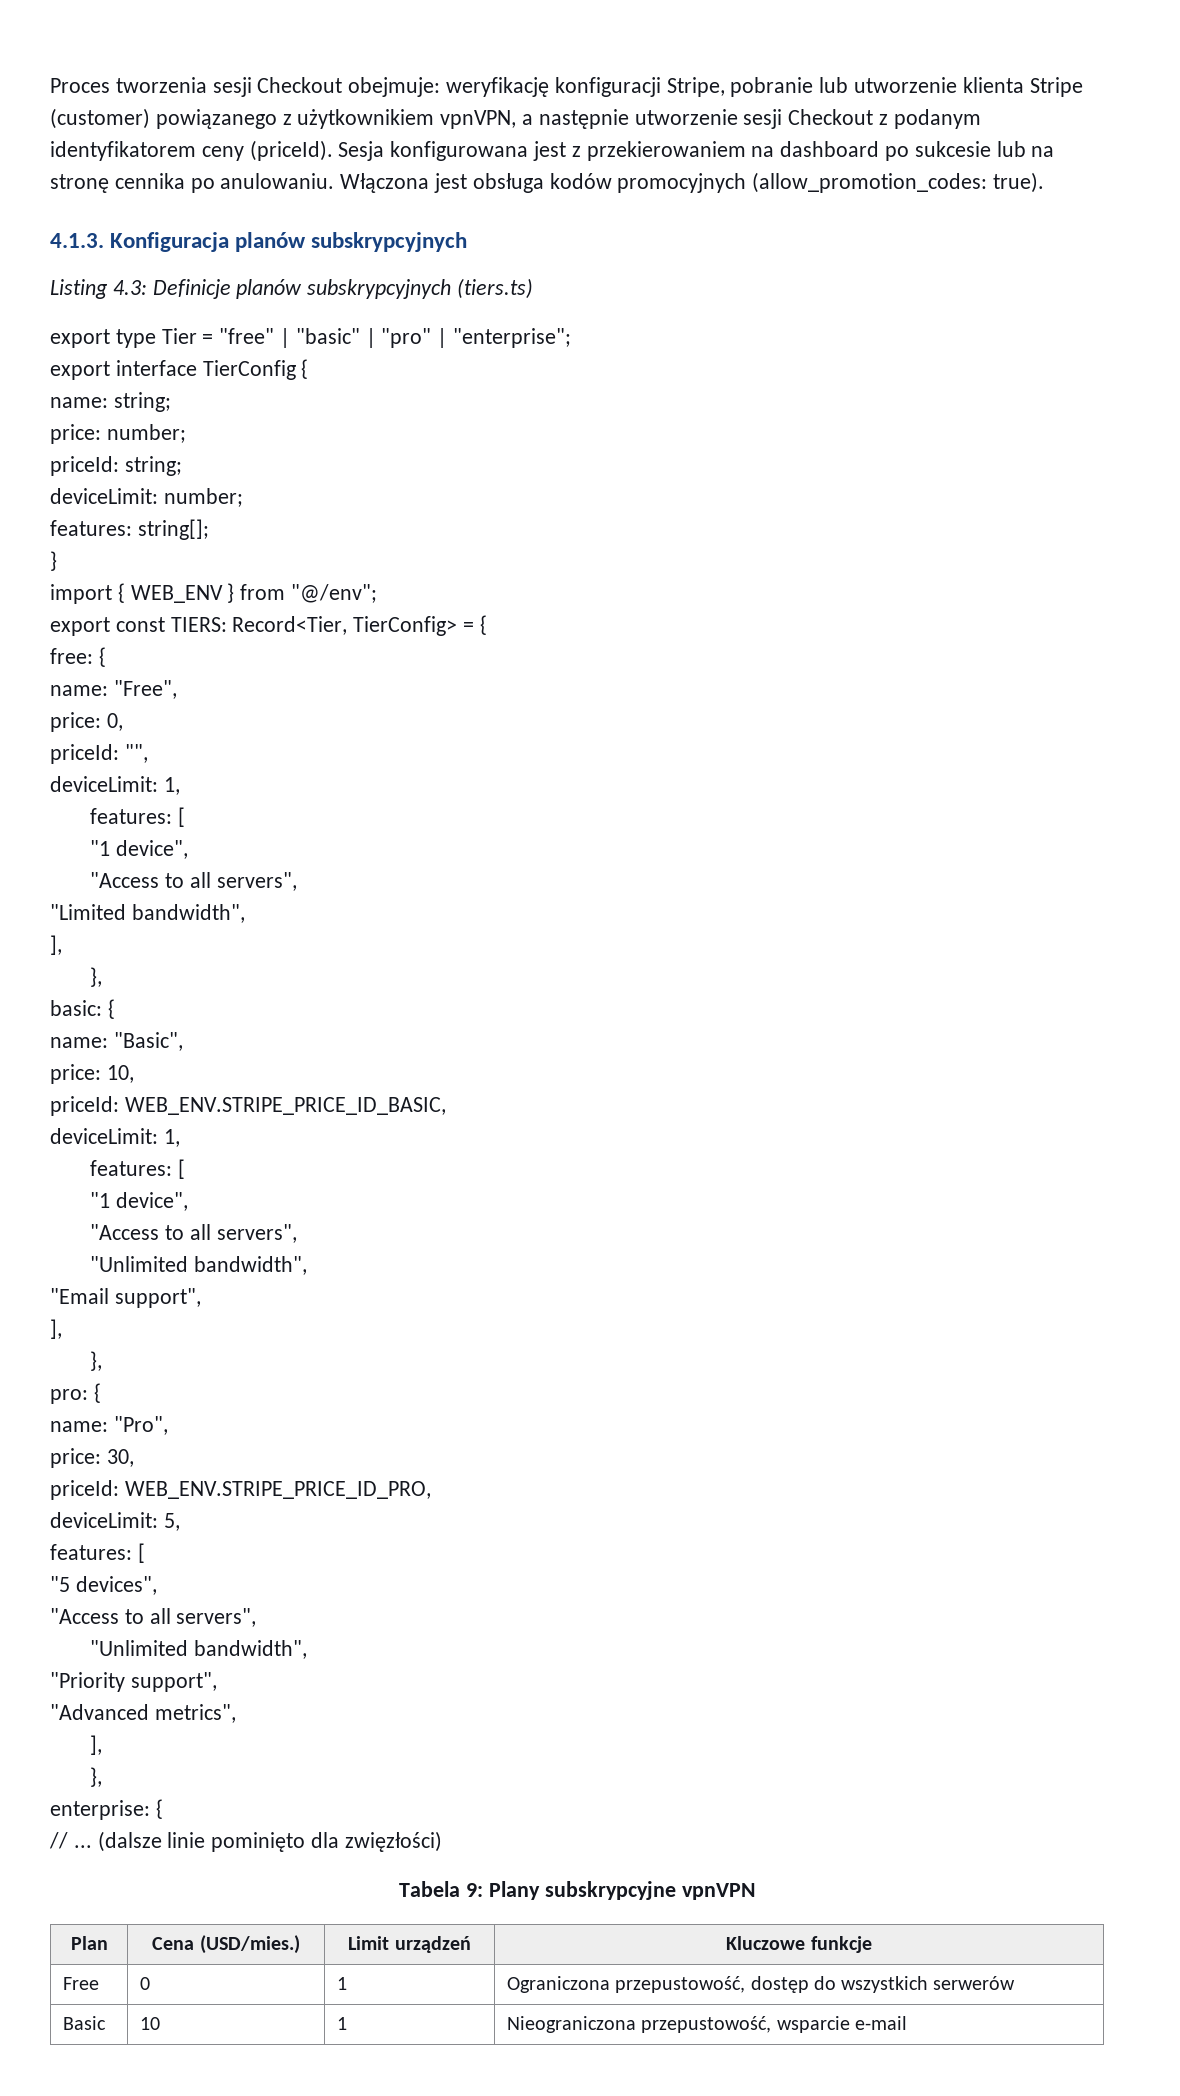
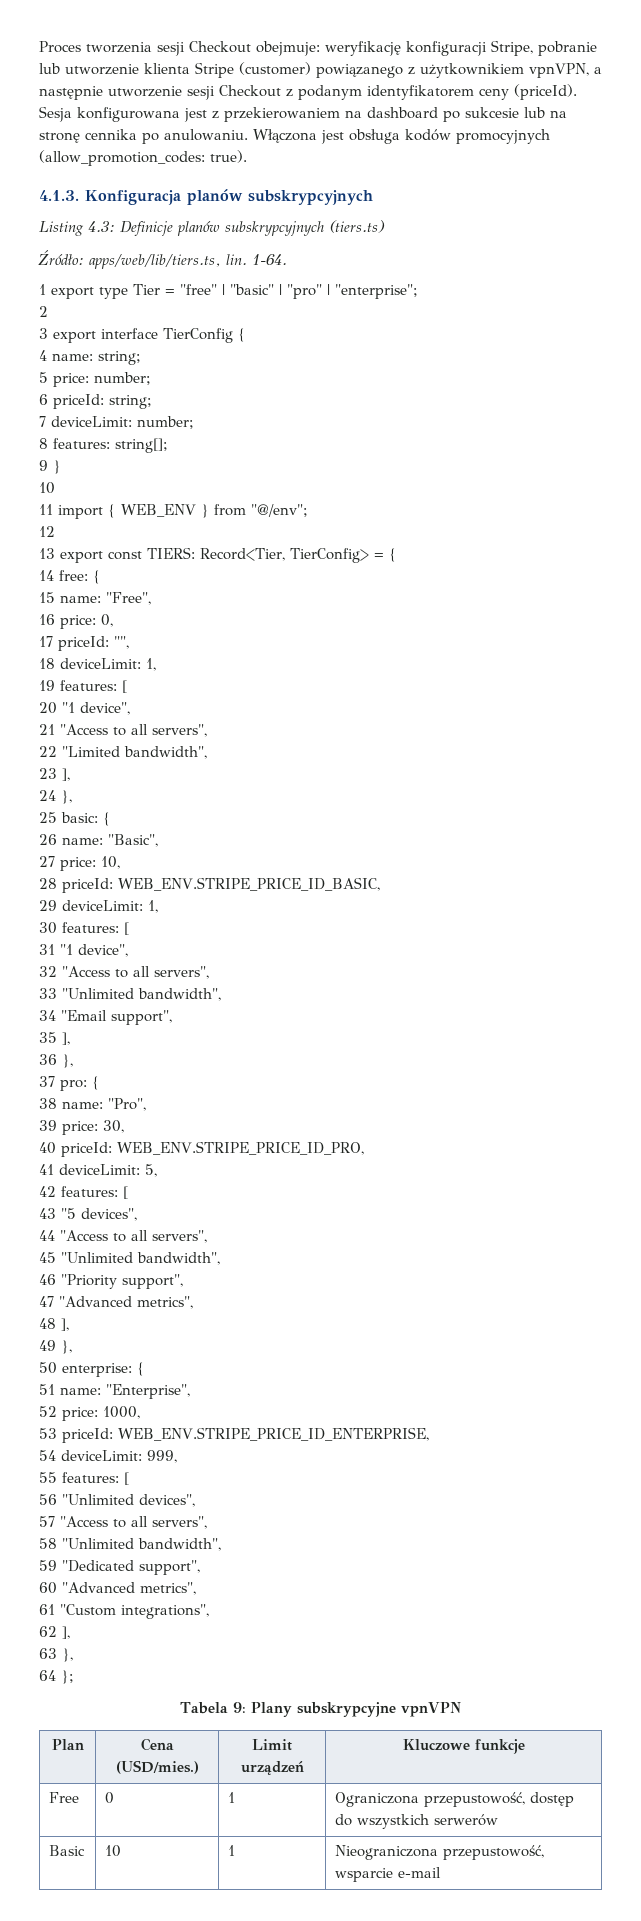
- export type Tier = "free" | "basic" | "pro" | "enterprise";
+ Źródło: apps/web/lib/tiers.ts, lin. 1-64.
+ 1 export type Tier = "free" | "basic" | "pro" | "enterprise";
- export interface TierConfig {
+ 2
+ 3 export interface TierConfig {
- name: string;
+ 4 name: string;
- price: number;
+ 5 price: number;
- priceId: string;
+ 6 priceId: string;
- deviceLimit: number;
+ 7 deviceLimit: number;
- features: string[];
- }
- import { WEB_ENV } from "@/env";
+ 8 features: string[];
+ 9 }
+ 10
+ 11 import { WEB_ENV } from "@/env";
- export const TIERS: Record<Tier, TierConfig> = {
+ 12
+ 13 export const TIERS: Record<Tier, TierConfig> = {
- free: {
+ 14 free: {
- name: "Free",
+ 15 name: "Free",
- price: 0,
+ 16 price: 0,
- priceId: "",
- deviceLimit: 1,
- features: [
- "1 device",
- "Access to all servers",
- "Limited bandwidth",
- ],
- },
- basic: {
+ 17 priceId: "",
+ 18 deviceLimit: 1,
+ 19 features: [
+ 20 "1 device",
+ 21 "Access to all servers",
+ 22 "Limited bandwidth",
+ 23 ],
+ 24 },
+ 25 basic: {
- name: "Basic",
+ 26 name: "Basic",
- price: 10,
+ 27 price: 10,
- priceId: WEB_ENV.STRIPE_PRICE_ID_BASIC,
- deviceLimit: 1,
- features: [
- "1 device",
- "Access to all servers",
- "Unlimited bandwidth",
- "Email support",
- ],
- },
- pro: {
+ 28 priceId: WEB_ENV.STRIPE_PRICE_ID_BASIC,
+ 29 deviceLimit: 1,
+ 30 features: [
+ 31 "1 device",
+ 32 "Access to all servers",
+ 33 "Unlimited bandwidth",
+ 34 "Email support",
+ 35 ],
+ 36 },
+ 37 pro: {
- name: "Pro",
+ 38 name: "Pro",
- price: 30,
+ 39 price: 30,
- priceId: WEB_ENV.STRIPE_PRICE_ID_PRO,
+ 40 priceId: WEB_ENV.STRIPE_PRICE_ID_PRO,
- deviceLimit: 5,
- features: [
- "5 devices",
- "Access to all servers",
- "Unlimited bandwidth",
- "Priority support",
+ 41 deviceLimit: 5,
+ 42 features: [
+ 43 "5 devices",
+ 44 "Access to all servers",
+ 45 "Unlimited bandwidth",
+ 46 "Priority support",
- "Advanced metrics",
- ],
- },
- enterprise: {
+ 47 "Advanced metrics",
+ 48 ],
+ 49 },
+ 50 enterprise: {
- // ... (dalsze linie pominięto dla zwięzłości)
+ 51 name: "Enterprise",
+ 52 price: 1000,
+ 53 priceId: WEB_ENV.STRIPE_PRICE_ID_ENTERPRISE,
+ 54 deviceLimit: 999,
+ 55 features: [
+ 56 "Unlimited devices",
+ 57 "Access to all servers",
+ 58 "Unlimited bandwidth",
+ 59 "Dedicated support",
+ 60 "Advanced metrics",
+ 61 "Custom integrations",
+ 62 ],
+ 63 },
+ 64 };

